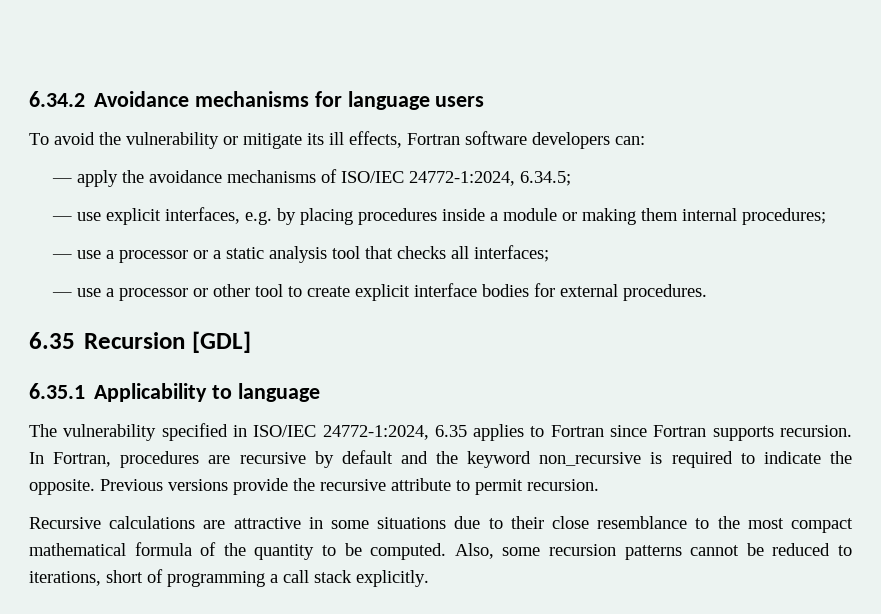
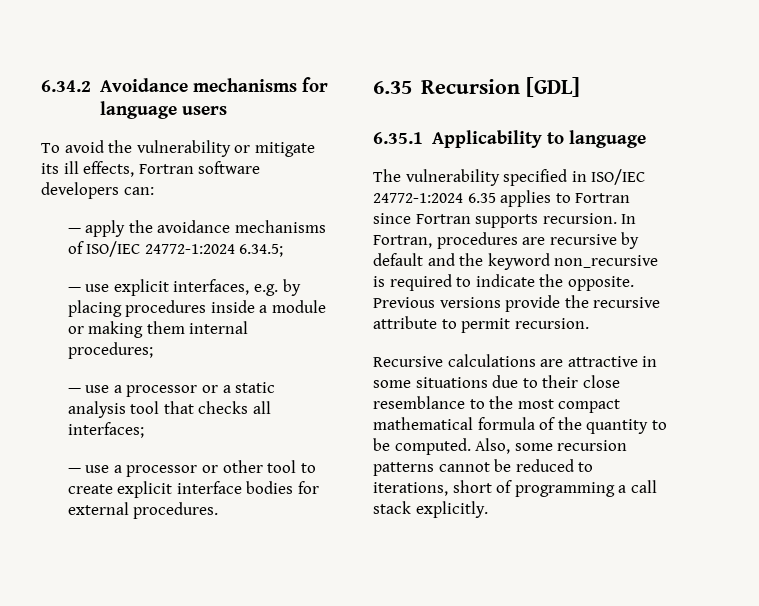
- — apply the avoidance mechanisms of ISO/IEC 24772-1:2024, 6.34.5;
+ — apply the avoidance mechanisms of ISO/IEC 24772-1:2024 6.34.5;
- The vulnerability specified in ISO/IEC 24772-1:2024, 6.35 applies to Fortran since Fortran supports recursion.
+ The vulnerability specified in ISO/IEC 24772-1:2024 6.35 applies to Fortran since Fortran supports recursion.

